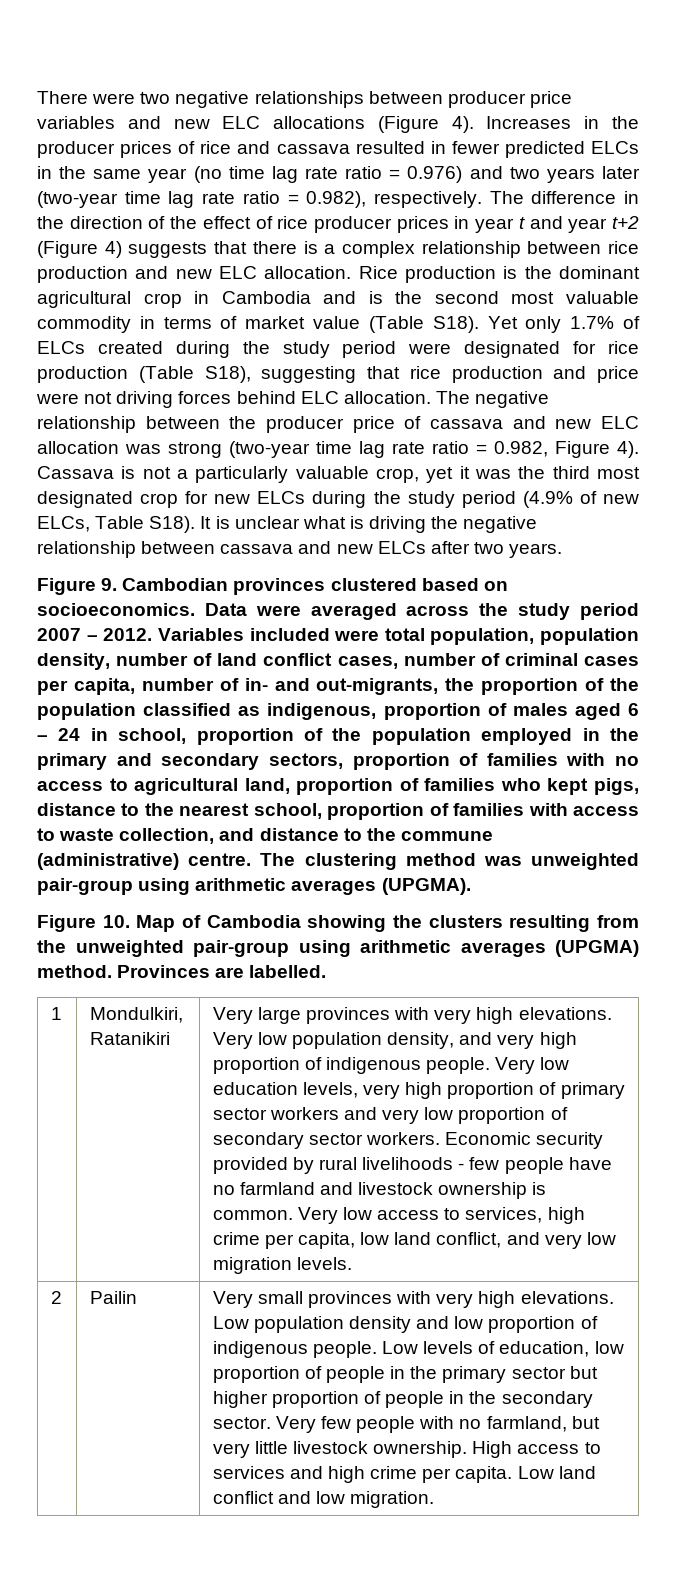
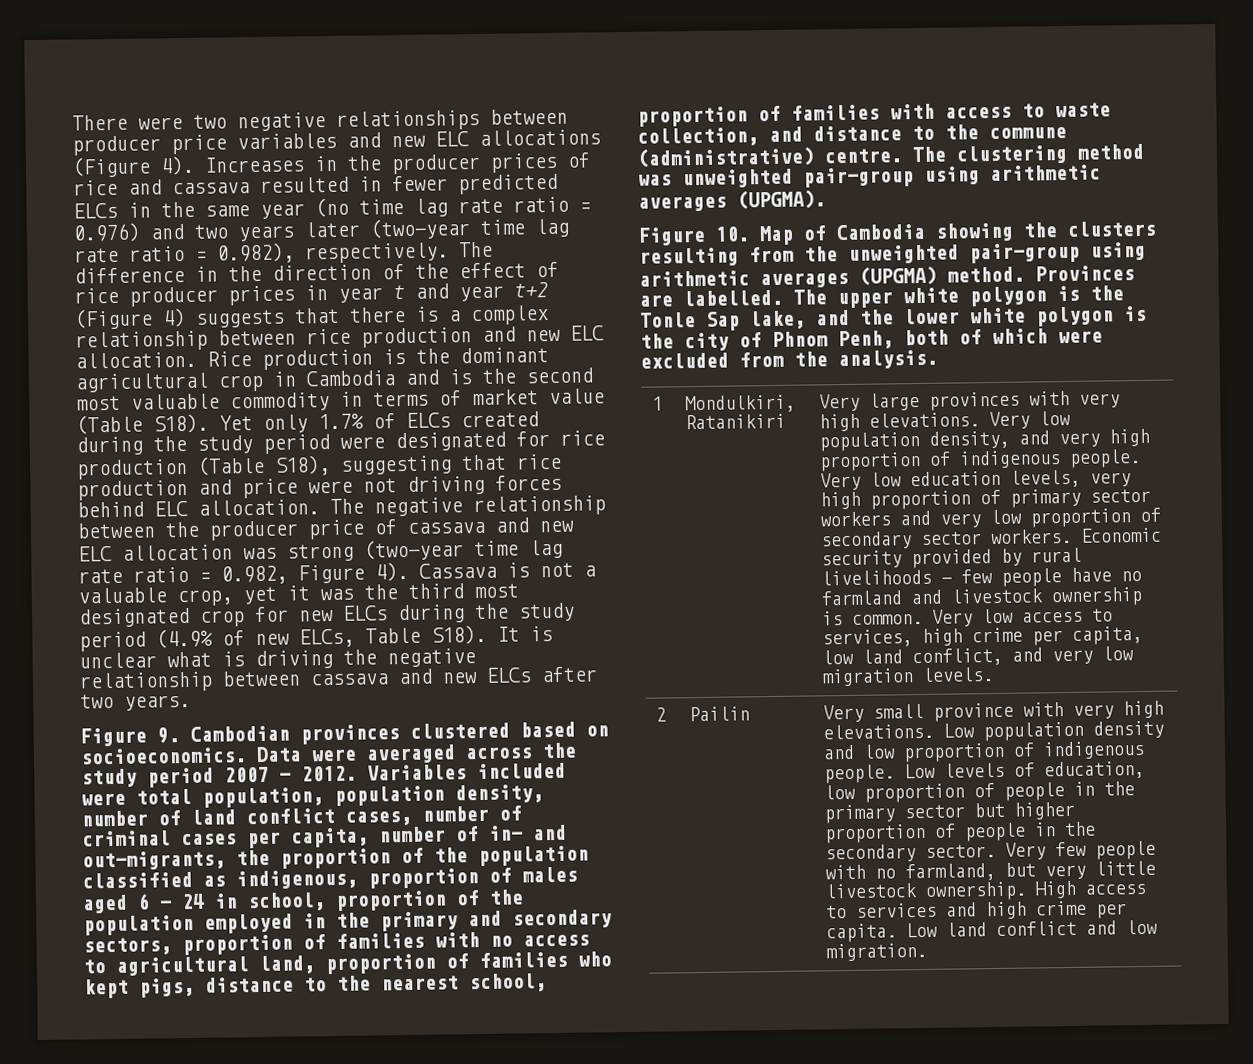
- Cassava is not a particularly valuable crop, yet it was the third most designated crop for new ELCs during the study period (4.9% of new ELCs, Table S18).
+ Cassava is not a valuable crop, yet it was the third most designated crop for new ELCs during the study period (4.9% of new ELCs, Table S18).
+ The upper white polygon is the Tonle Sap lake, and the lower white polygon is the city of Phnom Penh, both of which were excluded from the analysis.
- Very small provinces with very high elevations.
+ Very small province with very high elevations.

